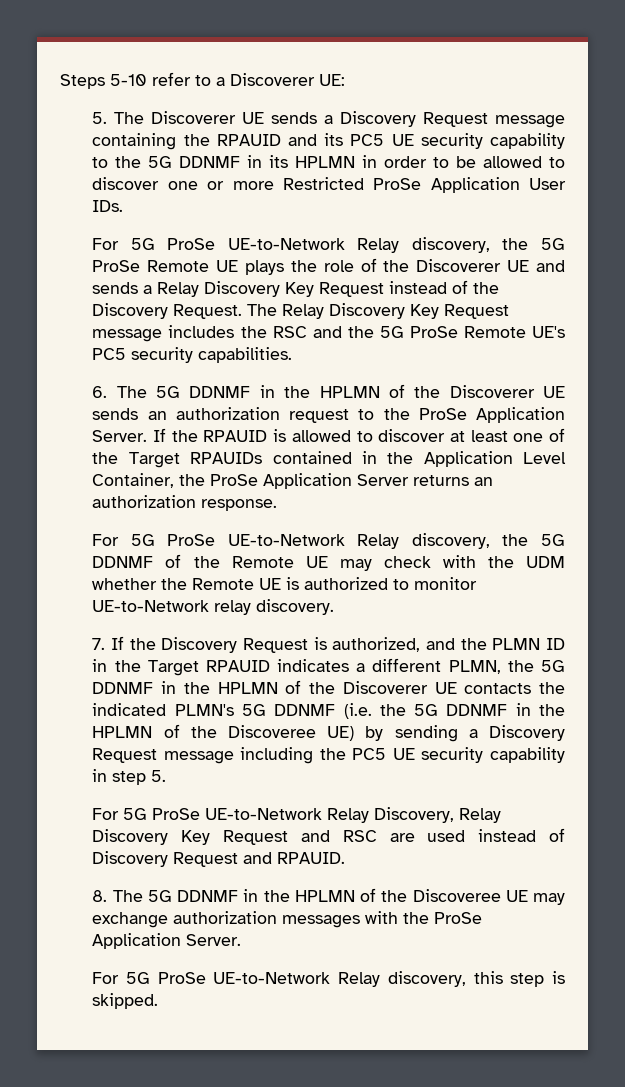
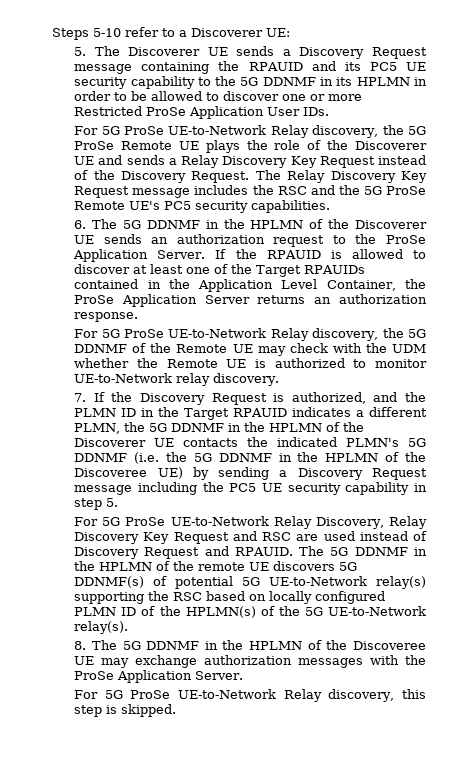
+ The 5G DDNMF in the HPLMN of the remote UE discovers 5G DDNMF(s) of potential 5G UE-to-Network relay(s) supporting the RSC based on locally configured PLMN ID of the HPLMN(s) of the 5G UE-to-Network relay(s).

